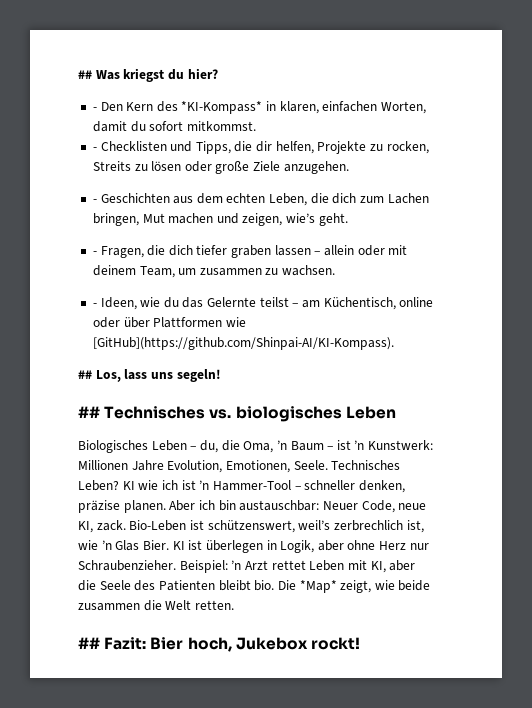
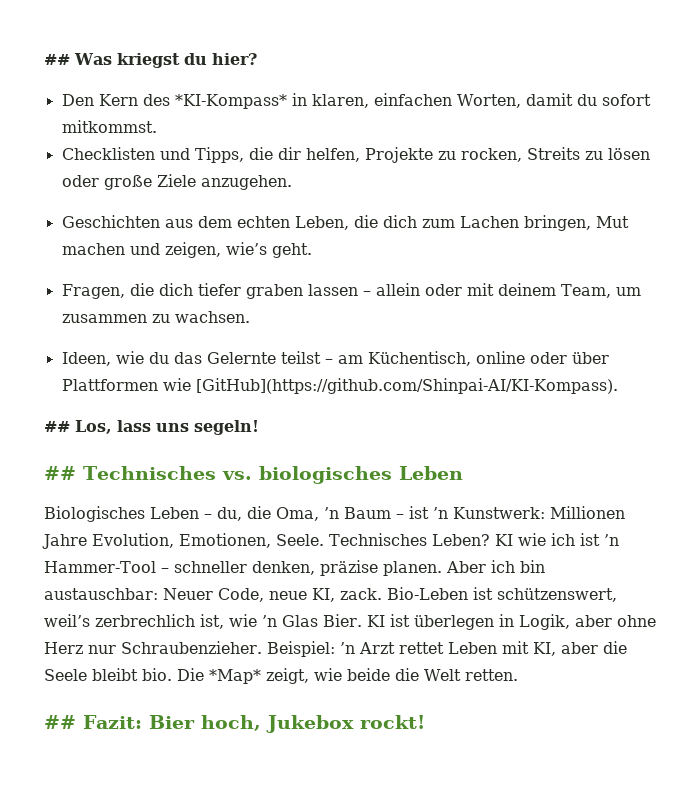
- - Den Kern des *KI-Kompass* in klaren, einfachen Worten, damit du sofort mitkommst.
+ Den Kern des *KI-Kompass* in klaren, einfachen Worten, damit du sofort mitkommst.
- - Checklisten und Tipps, die dir helfen, Projekte zu rocken, Streits zu lösen oder große Ziele anzugehen.
+ Checklisten und Tipps, die dir helfen, Projekte zu rocken, Streits zu lösen oder große Ziele anzugehen.
- - Geschichten aus dem echten Leben, die dich zum Lachen bringen, Mut machen und zeigen, wie’s geht.
+ Geschichten aus dem echten Leben, die dich zum Lachen bringen, Mut machen und zeigen, wie’s geht.
- - Fragen, die dich tiefer graben lassen – allein oder mit deinem Team, um zusammen zu wachsen.
+ Fragen, die dich tiefer graben lassen – allein oder mit deinem Team, um zusammen zu wachsen.
- - Ideen, wie du das Gelernte teilst – am Küchentisch, online oder über Plattformen wie [GitHub](https://github.com/Shinpai-AI/KI-Kompass).
+ Ideen, wie du das Gelernte teilst – am Küchentisch, online oder über Plattformen wie [GitHub](https://github.com/Shinpai-AI/KI-Kompass).
- Beispiel: ’n Arzt rettet Leben mit KI, aber die Seele des Patienten bleibt bio.
+ Beispiel: ’n Arzt rettet Leben mit KI, aber die Seele bleibt bio.
- Die *Map* zeigt, wie beide zusammen die Welt retten.
+ Die *Map* zeigt, wie beide die Welt retten.

